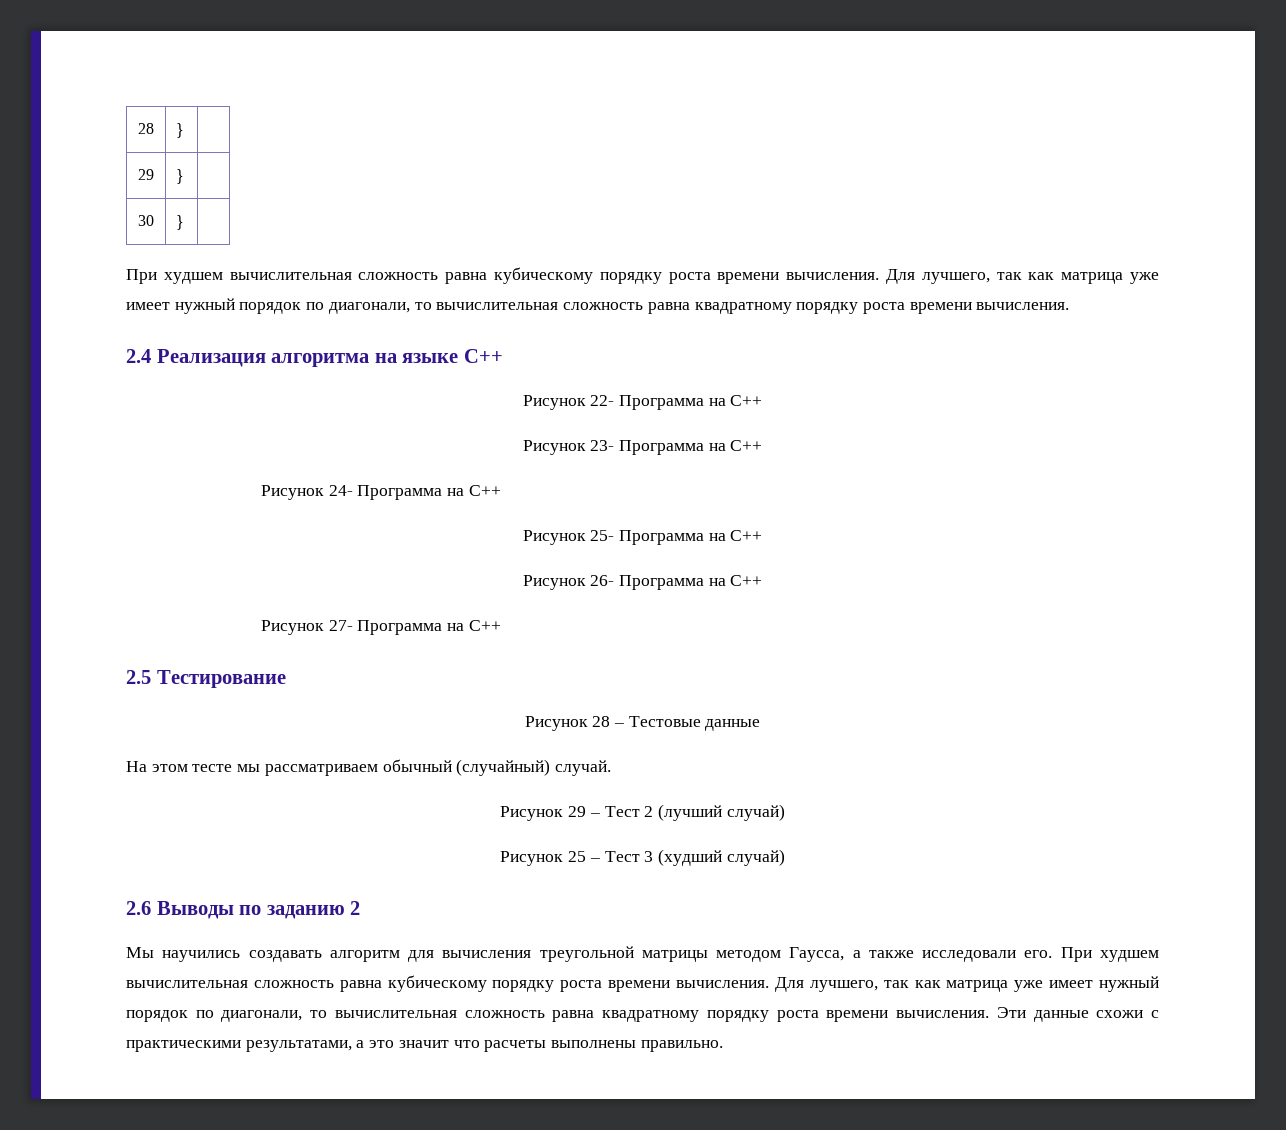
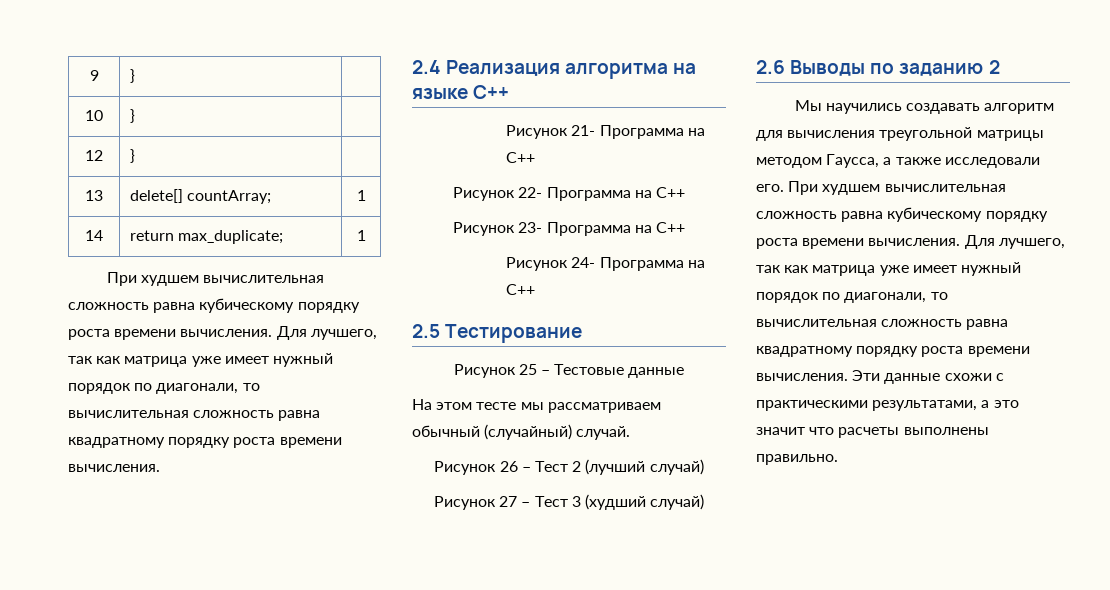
- 28 | } |
- 29 | } |
- 30 | } |
+ 9 | } |
+ 10 | } |
+ 12 | } |
+ 13 | delete[] countArray; | 1
+ 14 | return max_duplicate; | 1
+ Рисунок 21- Программа на C++
- Рисунок 25- Программа на C++
- Рисунок 26- Программа на C++
- Рисунок 27- Программа на C++
- Рисунок 28 – Тестовые данные
+ Рисунок 25 – Тестовые данные
- Рисунок 29 – Тест 2 (лучший случай)
+ Рисунок 26 – Тест 2 (лучший случай)
- Рисунок 25 – Тест 3 (худший случай)
+ Рисунок 27 – Тест 3 (худший случай)

